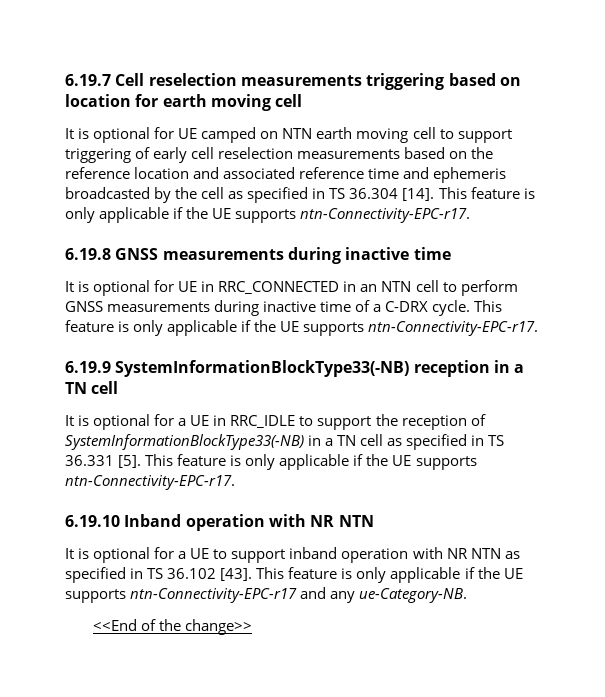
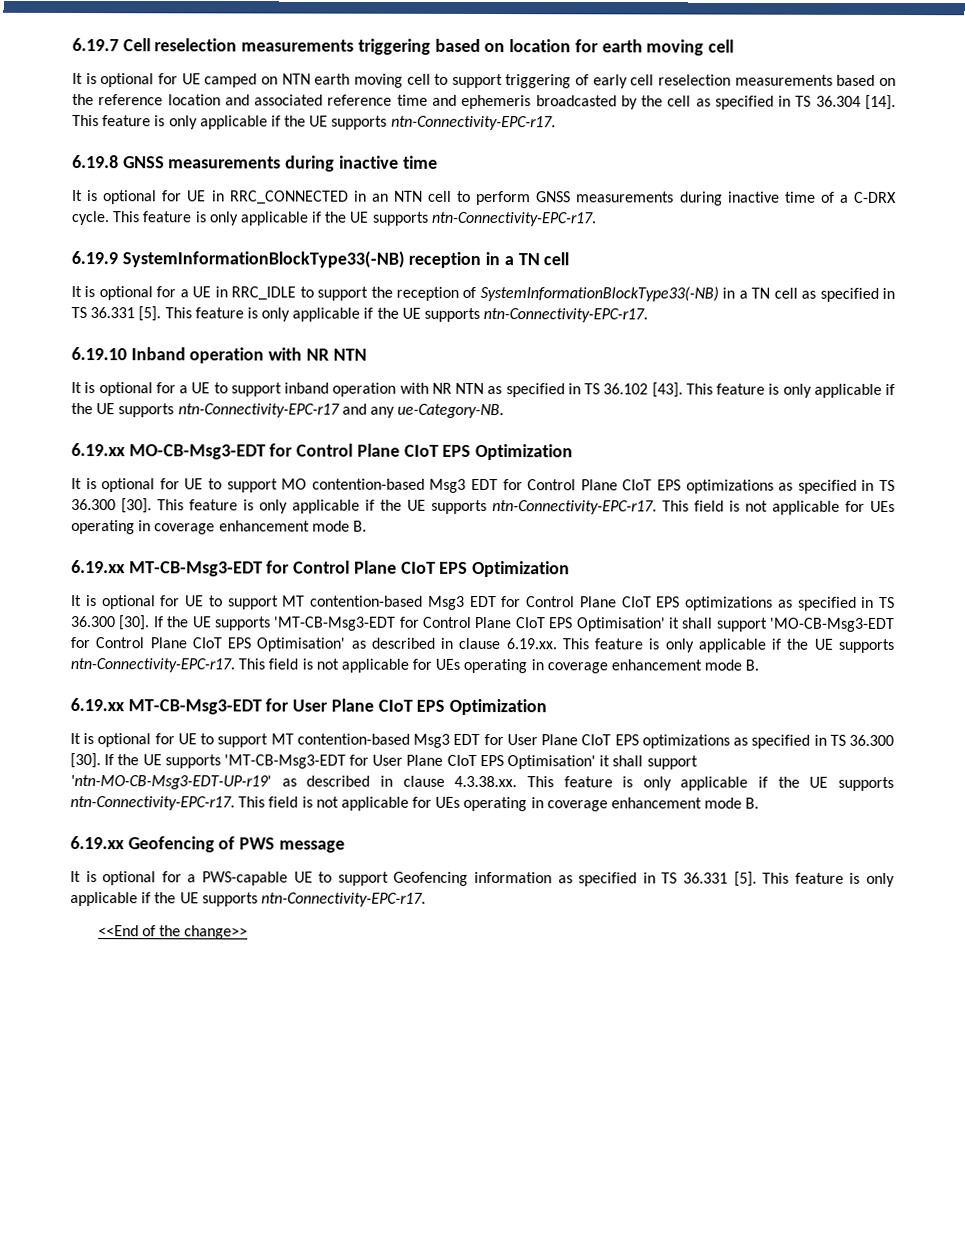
+ 6.19.xx MO-CB-Msg3-EDT for Control Plane CIoT EPS Optimization
+ It is optional for UE to support MO contention-based Msg3 EDT for Control Plane CIoT EPS optimizations as specified in TS 36.300 [30]. This feature is only applicable if the UE supports ntn-Connectivity-EPC-r17. This field is not applicable for UEs operating in coverage enhancement mode B.
+ 6.19.xx MT-CB-Msg3-EDT for Control Plane CIoT EPS Optimization
+ It is optional for UE to support MT contention-based Msg3 EDT for Control Plane CIoT EPS optimizations as specified in TS 36.300 [30]. If the UE supports 'MT-CB-Msg3-EDT for Control Plane CIoT EPS Optimisation' it shall support 'MO-CB-Msg3-EDT for Control Plane CIoT EPS Optimisation' as described in clause 6.19.xx. This feature is only applicable if the UE supports ntn-Connectivity-EPC-r17. This field is not applicable for UEs operating in coverage enhancement mode B.
+ 6.19.xx MT-CB-Msg3-EDT for User Plane CIoT EPS Optimization
+ It is optional for UE to support MT contention-based Msg3 EDT for User Plane CIoT EPS optimizations as specified in TS 36.300 [30]. If the UE supports 'MT-CB-Msg3-EDT for User Plane CIoT EPS Optimisation' it shall support 'ntn-MO-CB-Msg3-EDT-UP-r19' as described in clause 4.3.38.xx. This feature is only applicable if the UE supports ntn-Connectivity-EPC-r17. This field is not applicable for UEs operating in coverage enhancement mode B.
+ 6.19.xx Geofencing of PWS message
+ It is optional for a PWS-capable UE to support Geofencing information as specified in TS 36.331 [5]. This feature is only applicable if the UE supports ntn-Connectivity-EPC-r17.

